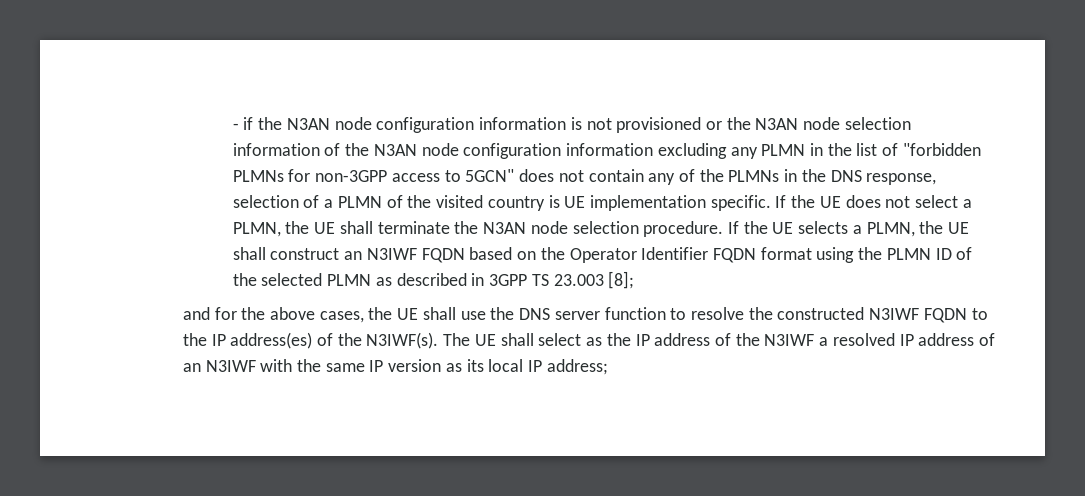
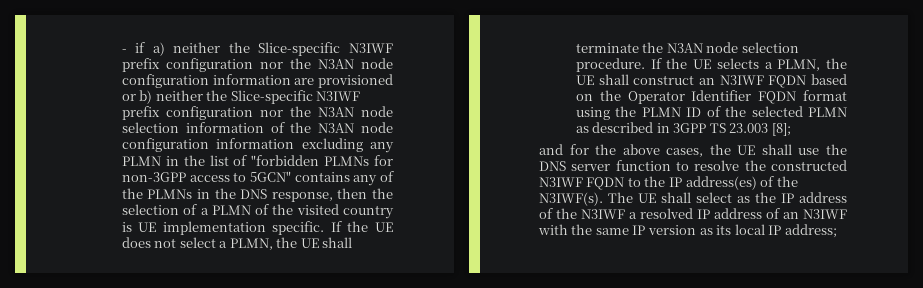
- - if the N3AN node configuration information is not provisioned or the N3AN node selection information of the N3AN node configuration information excluding any PLMN in the list of "forbidden PLMNs for non-3GPP access to 5GCN" does not contain any of the PLMNs in the DNS response, selection of a PLMN of the visited country is UE implementation specific.
+ - if a) neither the Slice-specific N3IWF prefix configuration nor the N3AN node configuration information are provisioned or b) neither the Slice-specific N3IWF prefix configuration nor the N3AN node selection information of the N3AN node configuration information excluding any PLMN in the list of "forbidden PLMNs for non-3GPP access to 5GCN" contains any of the PLMNs in the DNS response, then the selection of a PLMN of the visited country is UE implementation specific.

